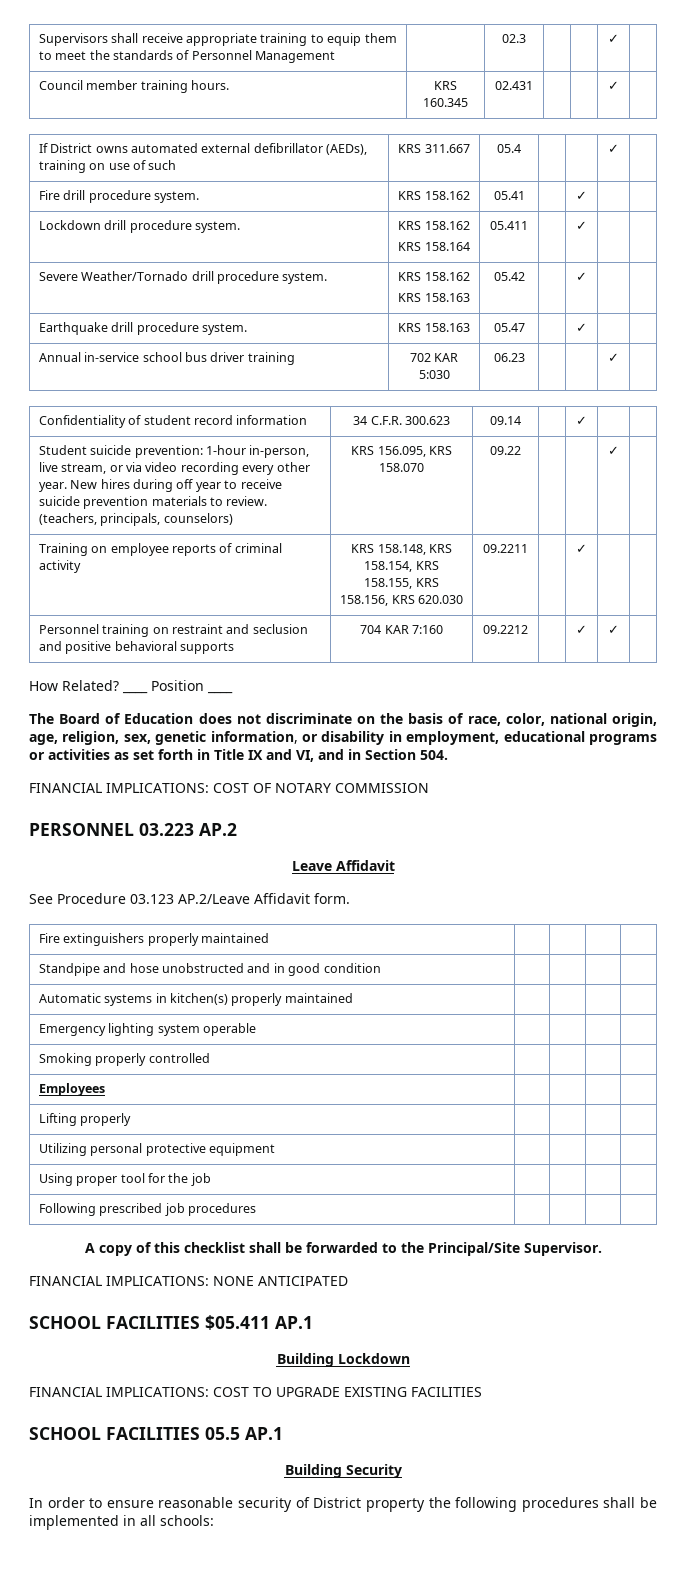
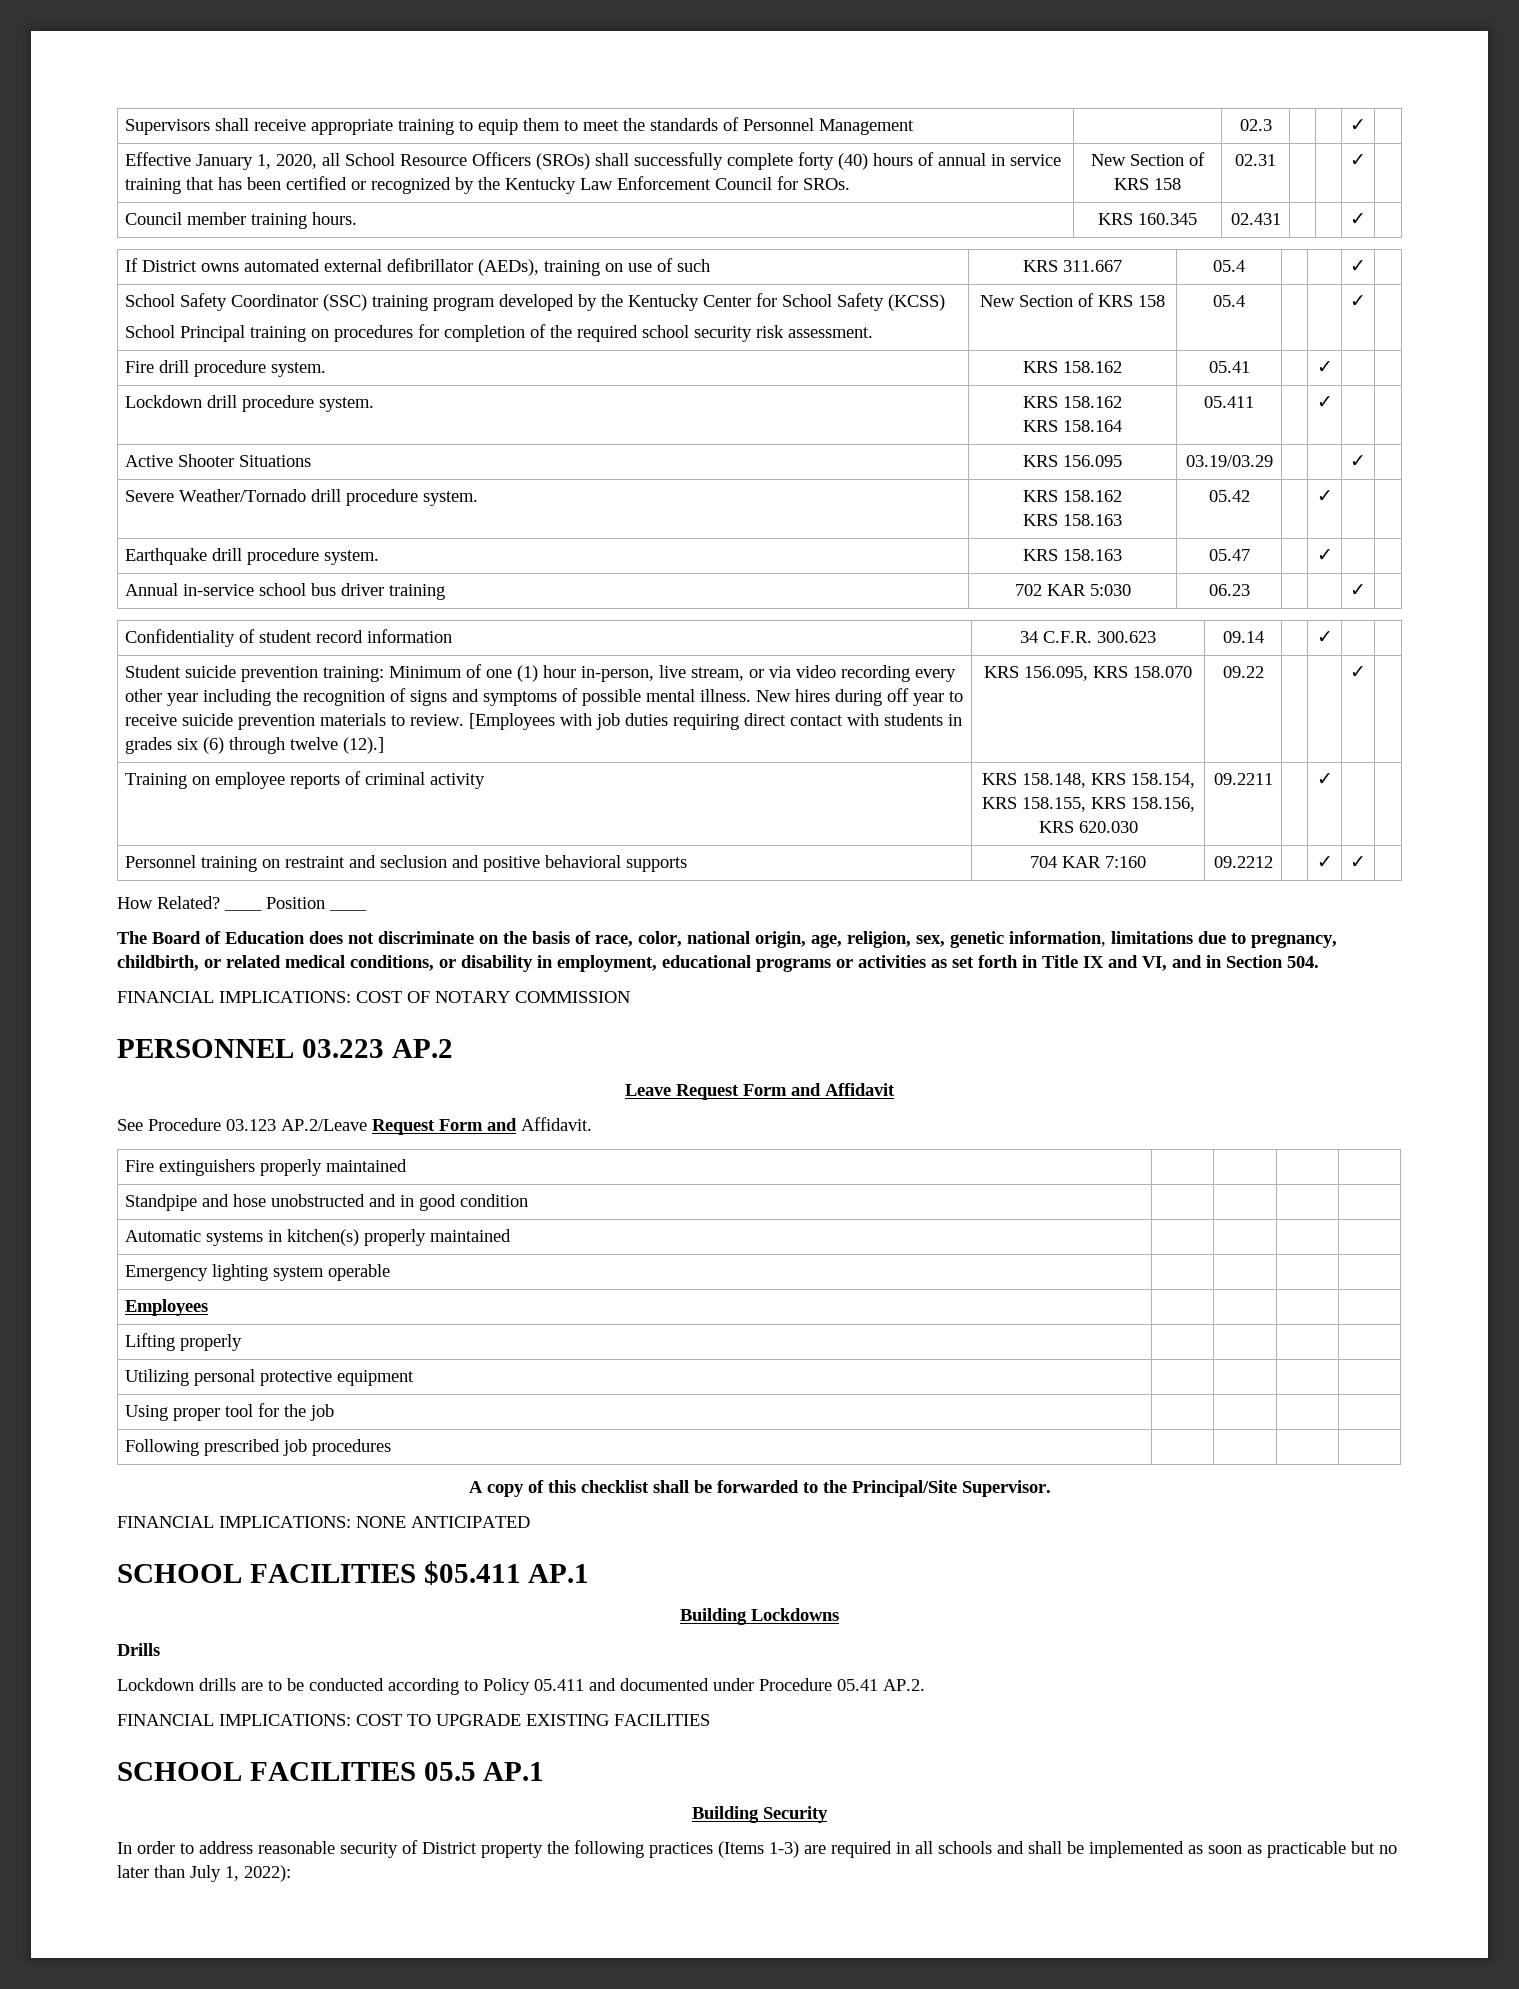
+ Effective January 1, 2020, all School Resource Officers (SROs) shall successfully complete forty (40) hours of annual in service training that has been certified or recognized by the Kentucky Law Enforcement Council for SROs. | New Section of KRS 158 | 02.31 | | | ✓
+ School Safety Coordinator (SSC) training program developed by the Kentucky Center for School Safety (KCSS)
+ School Principal training on procedures for completion of the required school security risk assessment. | New Section of KRS 158 | 05.4 | | | ✓ |
+ Active Shooter Situations | KRS 156.095 | 03.19/03.29 | | | ✓ |
- Student suicide prevention: 1-hour in-person, live stream, or via video recording every other year.
+ Student suicide prevention training: Minimum of one (1) hour in-person, live stream, or via video recording every other year including the recognition of signs and symptoms of possible mental illness.
- (teachers, principals, counselors)
+ [Employees with job duties requiring direct contact with students in grades six (6) through twelve (12).]
- The Board of Education does not discriminate on the basis of race, color, national origin, age, religion, sex, genetic information, or disability in employment, educational programs or activities as set forth in Title IX and VI, and in Section 504.
+ The Board of Education does not discriminate on the basis of race, color, national origin, age, religion, sex, genetic information, limitations due to pregnancy, childbirth, or related medical conditions, or disability in employment, educational programs or activities as set forth in Title IX and VI, and in Section 504.
- Leave Affidavit
+ Leave Request Form and Affidavit
- See Procedure 03.123 AP.2/Leave Affidavit form.
+ See Procedure 03.123 AP.2/Leave Request Form and Affidavit.
- Smoking properly controlled | | | |
- Building Lockdown
+ Building Lockdowns
+ Drills
+ Lockdown drills are to be conducted according to Policy 05.411 and documented under Procedure 05.41 AP.2.
- In order to ensure reasonable security of District property the following procedures shall be implemented in all schools:
+ In order to address reasonable security of District property the following practices (Items 1-3) are required in all schools and shall be implemented as soon as practicable but no later than July 1, 2022):

